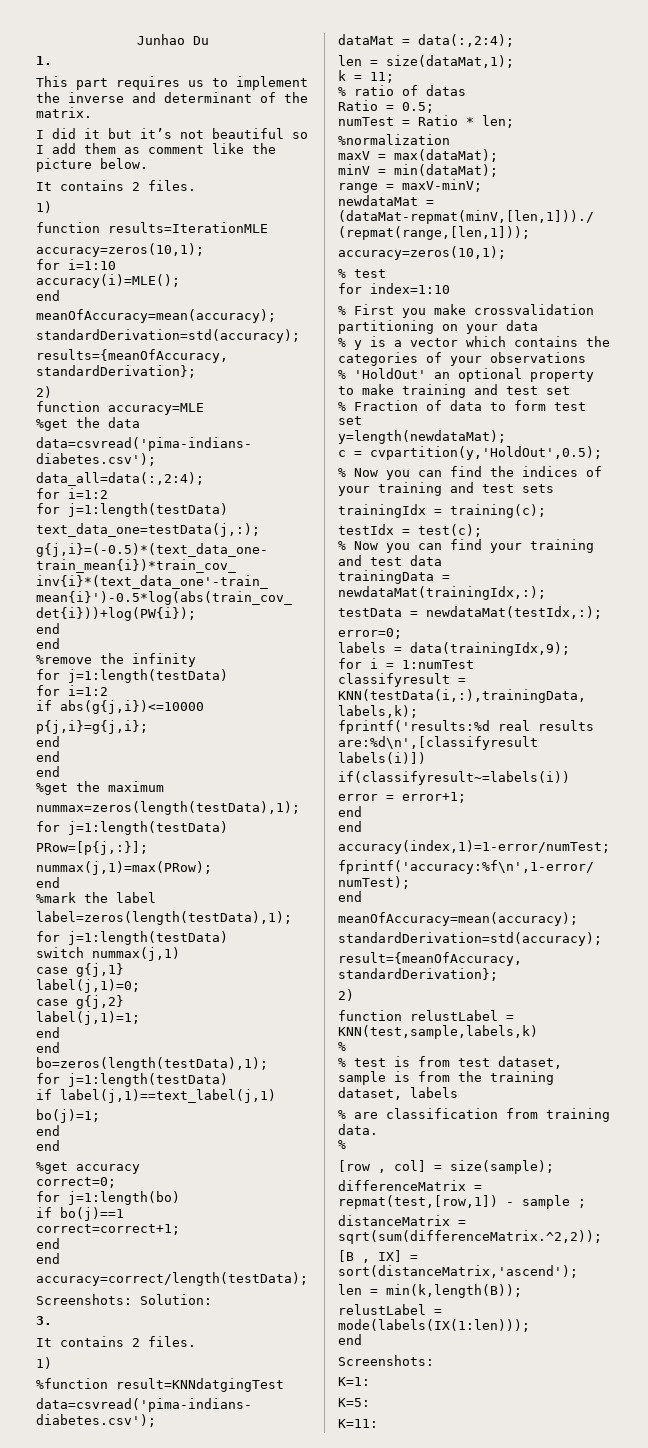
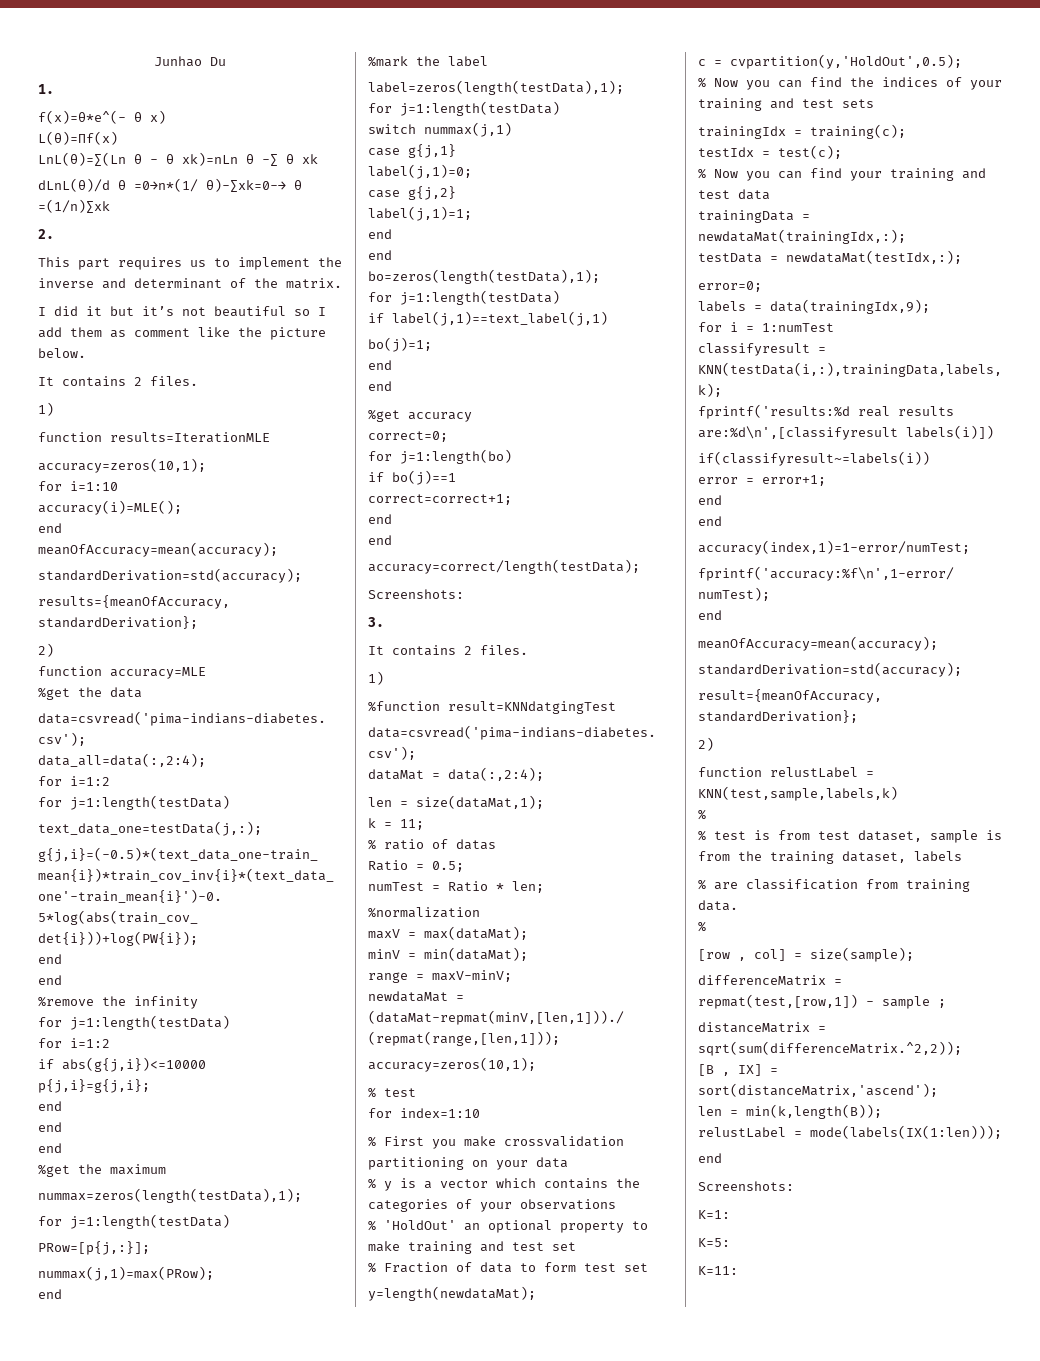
+ f(x)=θ*e^(- θ x)
+ L(θ)=Пf(x)
+ LnL(θ)=∑(Ln θ - θ xk)=nLn θ -∑ θ xk
+ dLnL(θ)/d θ =0→n*(1/ θ)-∑xk=0-→ θ =(1/n)∑xk
+ 2.
  accuracy=correct/length(testData);
- Screenshots: Solution:
+ Screenshots:

